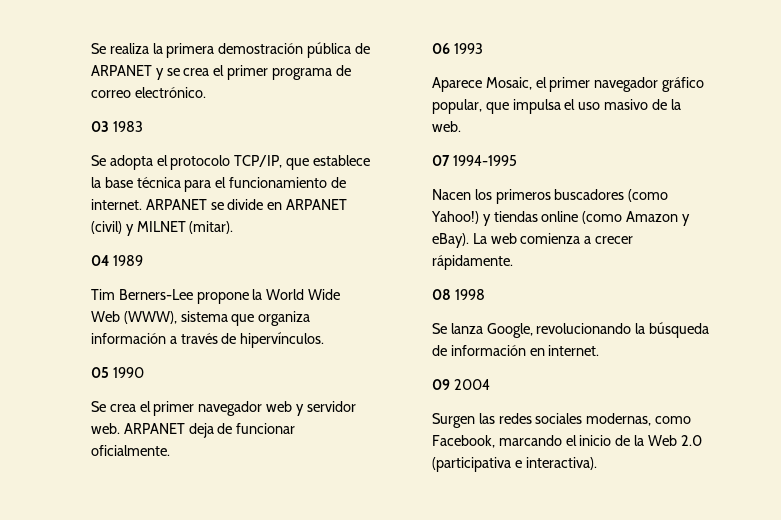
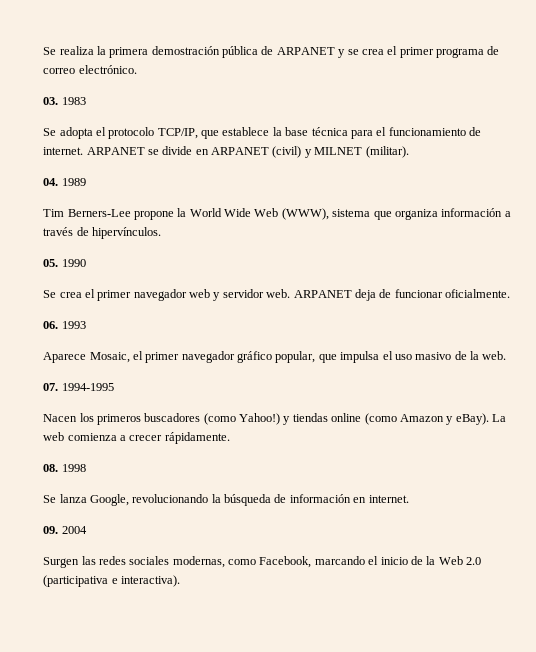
- 03 1983
+ 03. 1983
- ARPANET se divide en ARPANET (civil) y MILNET (mitar).
- 04 1989
+ ARPANET se divide en ARPANET (civil) y MILNET (militar).
+ 04. 1989
- 05 1990
+ 05. 1990
- 06 1993
+ 06. 1993
- 07 1994-1995
+ 07. 1994-1995
- 08 1998
+ 08. 1998
- 09 2004
+ 09. 2004

